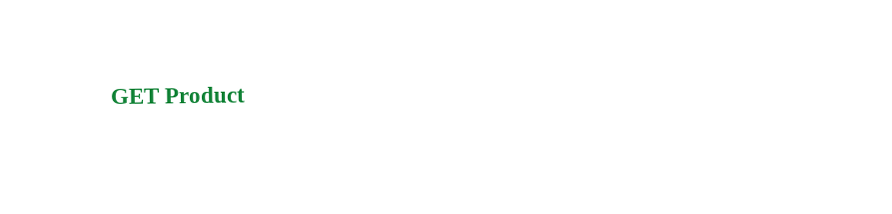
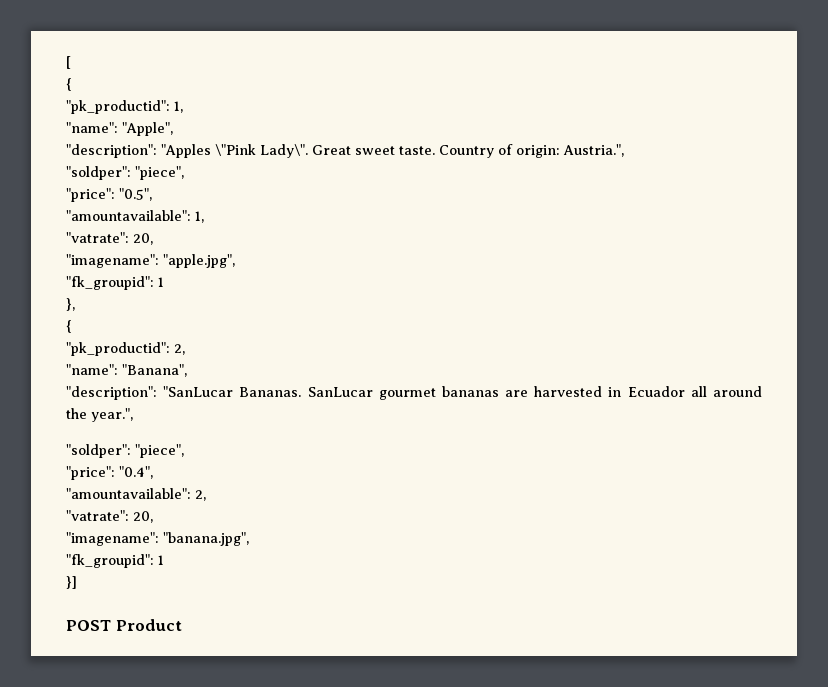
- GET Product
+ [
+ {
+ "pk_productid": 1,
+ "name": "Apple",
+ "description": "Apples \"Pink Lady\". Great sweet taste. Country of origin: Austria.",
+ "soldper": "piece",
+ "price": "0.5",
+ "amountavailable": 1,
+ "vatrate": 20,
+ "imagename": "apple.jpg",
+ "fk_groupid": 1
+ },
+ {
+ "pk_productid": 2,
+ "name": "Banana",
+ "description": "SanLucar Bananas. SanLucar gourmet bananas are harvested in Ecuador all around the year.",
+ "soldper": "piece",
+ "price": "0.4",
+ "amountavailable": 2,
+ "vatrate": 20,
+ "imagename": "banana.jpg",
+ "fk_groupid": 1
+ }]
+ POST Product

